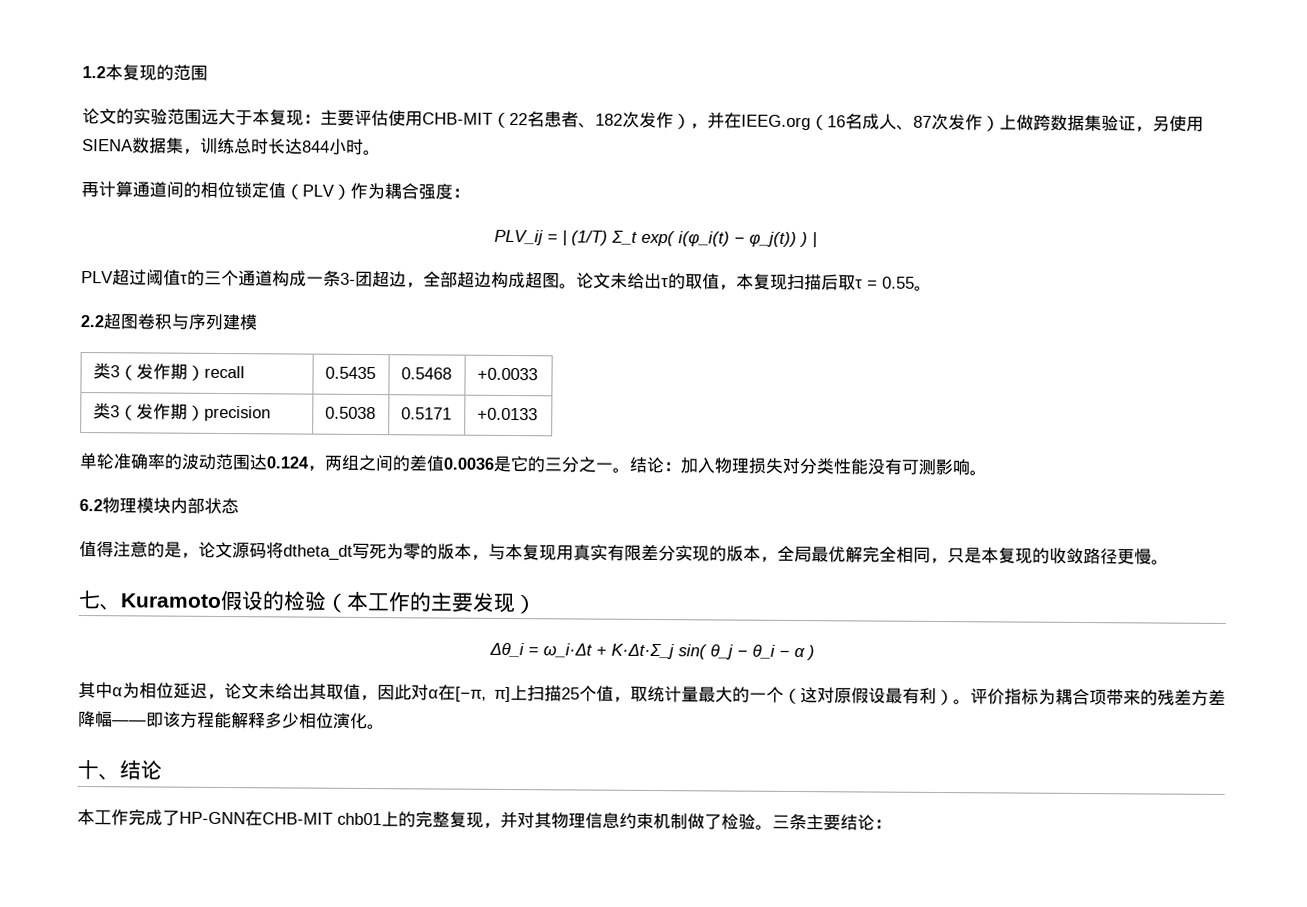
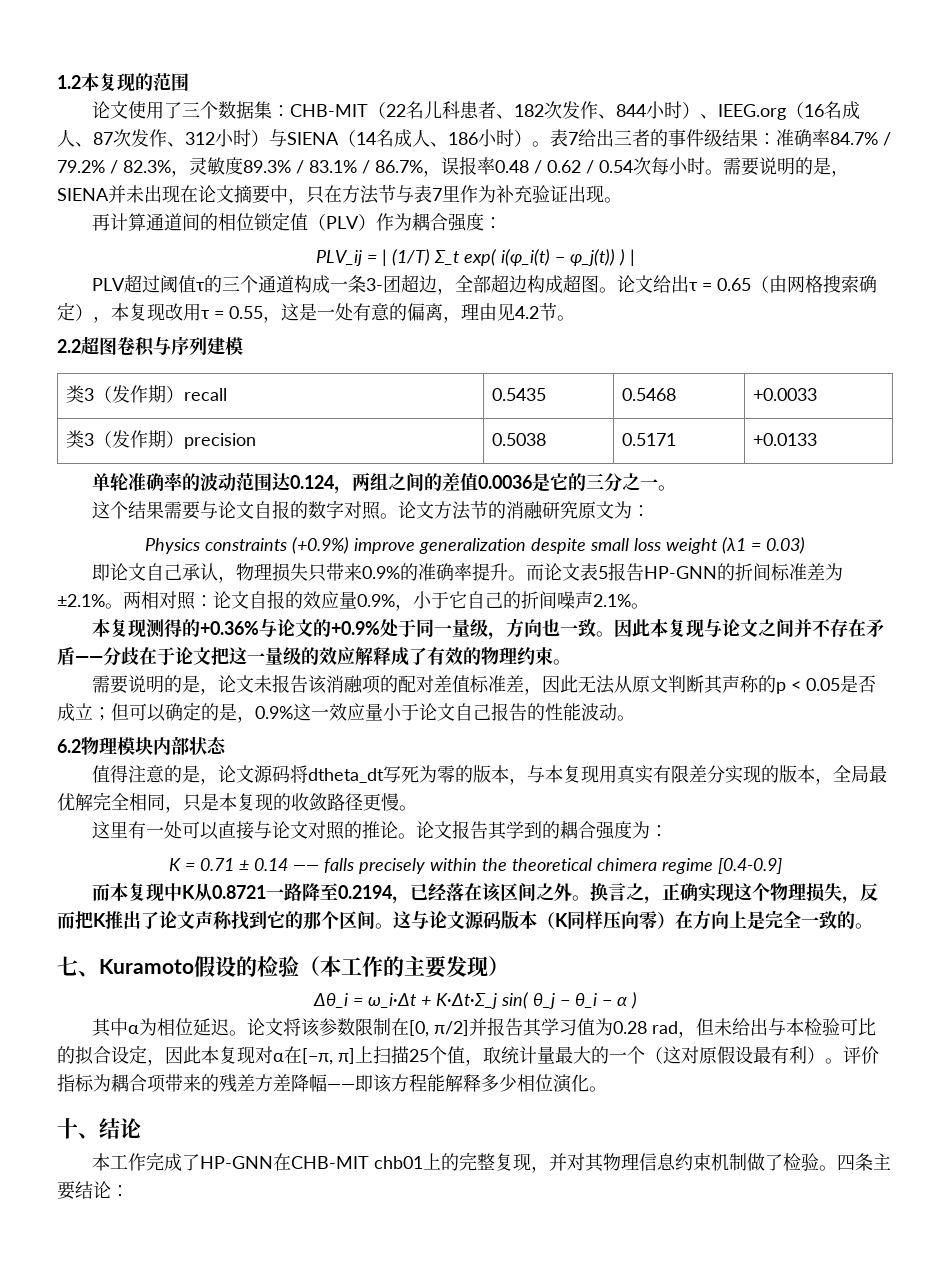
- 论文的实验范围远大于本复现：主要评估使用CHB-MIT（22名患者、182次发作），并在IEEG.org（16名成人、87次发作）上做跨数据集验证，另使用SIENA数据集，训练总时长达844小时。
+ 论文使用了三个数据集：CHB-MIT（22名儿科患者、182次发作、844小时）、IEEG.org（16名成人、87次发作、312小时）与SIENA（14名成人、186小时）。表7给出三者的事件级结果：准确率84.7% / 79.2% / 82.3%，灵敏度89.3% / 83.1% / 86.7%，误报率0.48 / 0.62 / 0.54次每小时。需要说明的是，SIENA并未出现在论文摘要中，只在方法节与表7里作为补充验证出现。
- 论文未给出τ的取值，本复现扫描后取τ = 0.55。
+ 论文给出τ = 0.65（由网格搜索确定），本复现改用τ = 0.55，这是一处有意的偏离，理由见4.2节。
- 单轮准确率的波动范围达0.124，两组之间的差值0.0036是它的三分之一。结论：加入物理损失对分类性能没有可测影响。
+ 单轮准确率的波动范围达0.124，两组之间的差值0.0036是它的三分之一。
+ 这个结果需要与论文自报的数字对照。论文方法节的消融研究原文为：
+ Physics constraints (+0.9%) improve generalization despite small loss weight (λ1 = 0.03)
+ 即论文自己承认，物理损失只带来0.9%的准确率提升。而论文表5报告HP-GNN的折间标准差为±2.1%。两相对照：论文自报的效应量0.9%，小于它自己的折间噪声2.1%。
+ 本复现测得的+0.36%与论文的+0.9%处于同一量级，方向也一致。因此本复现与论文之间并不存在矛盾——分歧在于论文把这一量级的效应解释成了有效的物理约束。
+ 需要说明的是，论文未报告该消融项的配对差值标准差，因此无法从原文判断其声称的p < 0.05是否成立；但可以确定的是，0.9%这一效应量小于论文自己报告的性能波动。
+ 这里有一处可以直接与论文对照的推论。论文报告其学到的耦合强度为：
+ K = 0.71 ± 0.14 —— falls precisely within the theoretical chimera regime [0.4-0.9]
+ 而本复现中K从0.8721一路降至0.2194，已经落在该区间之外。换言之，正确实现这个物理损失，反而把K推出了论文声称找到它的那个区间。这与论文源码版本（K同样压向零）在方向上是完全一致的。
- 其中α为相位延迟，论文未给出其取值，因此对α在[−π, π]上扫描25个值，取统计量最大的一个（这对原假设最有利）。
+ 其中α为相位延迟。论文将该参数限制在[0, π/2]并报告其学习值为0.28 rad，但未给出与本检验可比的拟合设定，因此本复现对α在[−π, π]上扫描25个值，取统计量最大的一个（这对原假设最有利）。
- 三条主要结论：
+ 四条主要结论：

